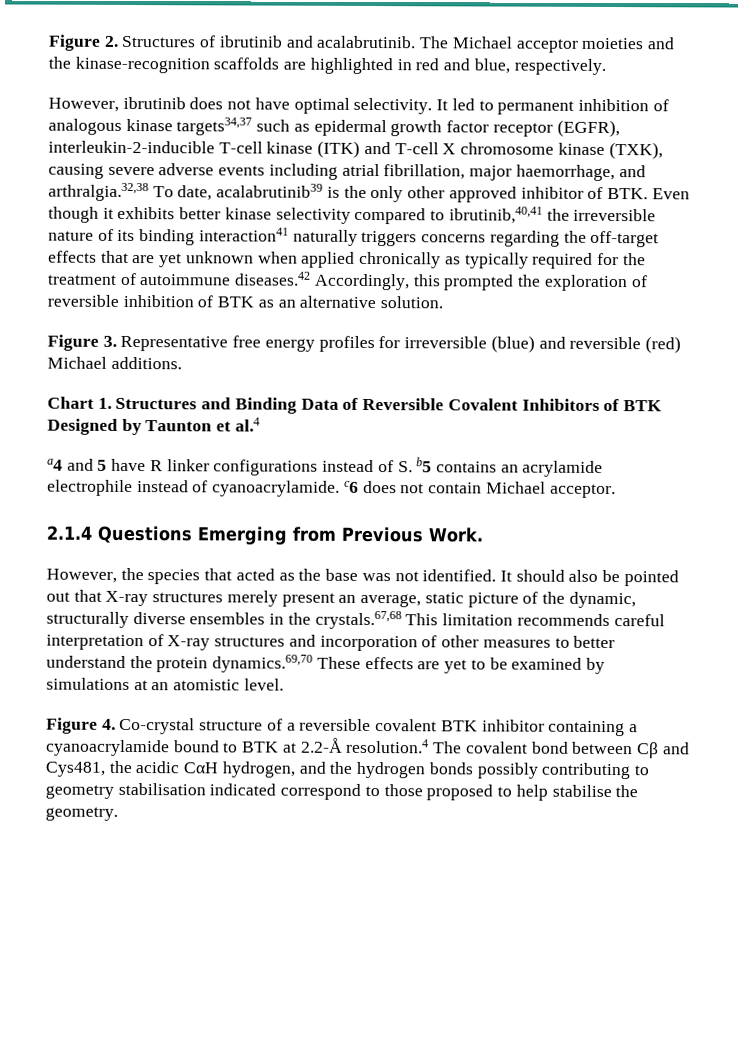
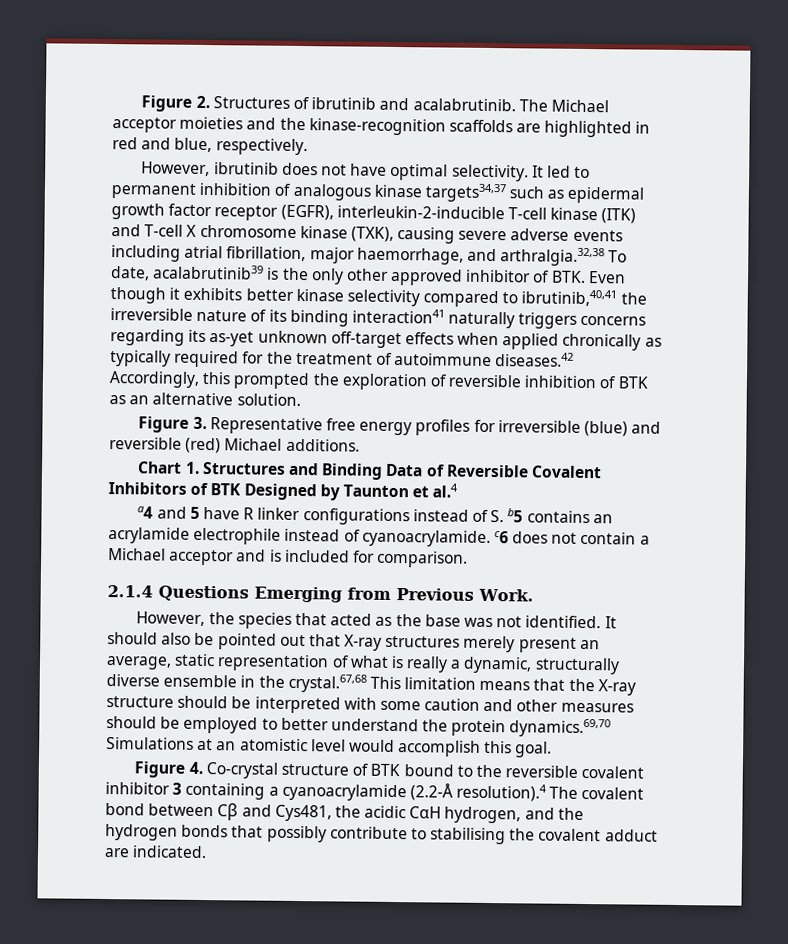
- It led to permanent inhibition of analogous kinase targets34,37 such as epidermal growth factor receptor (EGFR), interleukin-2-inducible T-cell kinase (ITK) and T-cell X chromosome kinase (TXK), causing severe adverse events including atrial fibrillation, major haemorrhage, and arthralgia.32,38 To date, acalabrutinib39 is the only other approved inhibitor of BTK. Even though it exhibits better kinase selectivity compared to ibrutinib,40,41 the irreversible nature of its binding interaction41 naturally triggers concerns regarding the off-target effects that are yet unknown when applied chronically as typically required for the treatment of autoimmune diseases.42 Accordingly, this prompted the exploration of reversible inhibition of BTK as an alternative solution.
+ It led to permanent inhibition of analogous kinase targets34,37 such as epidermal growth factor receptor (EGFR), interleukin-2-inducible T-cell kinase (ITK) and T-cell X chromosome kinase (TXK), causing severe adverse events including atrial fibrillation, major haemorrhage, and arthralgia.32,38 To date, acalabrutinib39 is the only other approved inhibitor of BTK. Even though it exhibits better kinase selectivity compared to ibrutinib,40,41 the irreversible nature of its binding interaction41 naturally triggers concerns regarding its as-yet unknown off-target effects when applied chronically as typically required for the treatment of autoimmune diseases.42 Accordingly, this prompted the exploration of reversible inhibition of BTK as an alternative solution.
- a4 and 5 have R linker configurations instead of S. b5 contains an acrylamide electrophile instead of cyanoacrylamide. c6 does not contain Michael acceptor.
+ a4 and 5 have R linker configurations instead of S. b5 contains an acrylamide electrophile instead of cyanoacrylamide. c6 does not contain a Michael acceptor and is included for comparison.
- It should also be pointed out that X-ray structures merely present an average, static picture of the dynamic, structurally diverse ensembles in the crystals.67,68 This limitation recommends careful interpretation of X-ray structures and incorporation of other measures to better understand the protein dynamics.69,70 These effects are yet to be examined by simulations at an atomistic level.
+ It should also be pointed out that X-ray structures merely present an average, static representation of what is really a dynamic, structurally diverse ensemble in the crystal.67,68 This limitation means that the X-ray structure should be interpreted with some caution and other measures should be employed to better understand the protein dynamics.69,70 Simulations at an atomistic level would accomplish this goal.
- Figure 4. Co-crystal structure of a reversible covalent BTK inhibitor containing a cyanoacrylamide bound to BTK at 2.2-Å resolution.4 The covalent bond between Cβ and Cys481, the acidic CαH hydrogen, and the hydrogen bonds possibly contributing to geometry stabilisation indicated correspond to those proposed to help stabilise the geometry.
+ Figure 4. Co-crystal structure of BTK bound to the reversible covalent inhibitor 3 containing a cyanoacrylamide (2.2-Å resolution).4 The covalent bond between Cβ and Cys481, the acidic CαH hydrogen, and the hydrogen bonds that possibly contribute to stabilising the covalent adduct are indicated.

